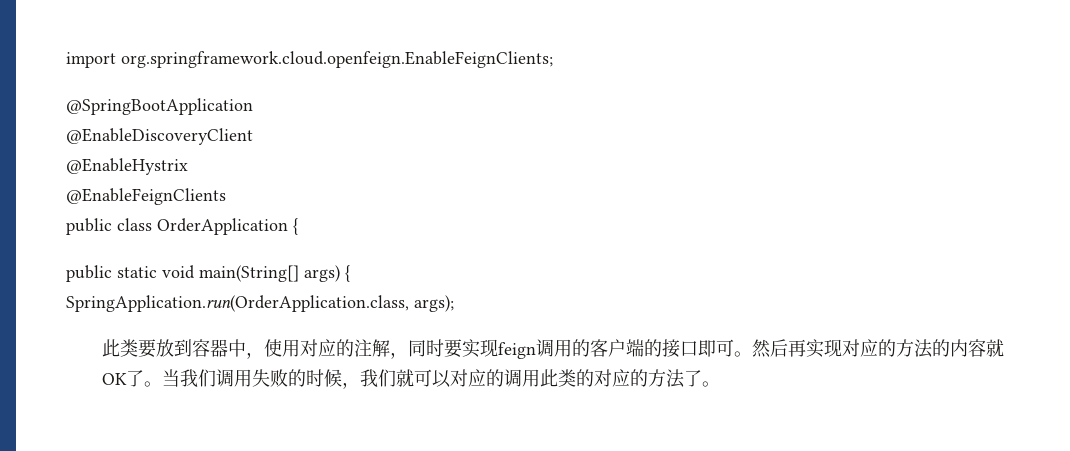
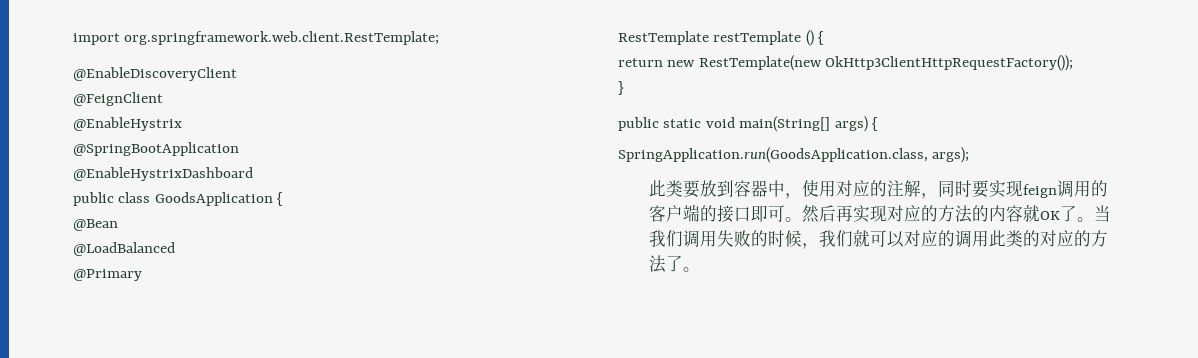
- import org.springframework.cloud.openfeign.EnableFeignClients;
+ import org.springframework.web.client.RestTemplate;
+ @EnableDiscoveryClient
+ @FeignClient
+ @EnableHystrix
  @SpringBootApplication
- @EnableDiscoveryClient
- @EnableHystrix
- @EnableFeignClients
+ @EnableHystrixDashboard
- public class OrderApplication {
+ public class GoodsApplication {
+ @Bean
+ @LoadBalanced
+ @Primary
+ RestTemplate restTemplate () {
+ return new RestTemplate(new OkHttp3ClientHttpRequestFactory());
+ }
- SpringApplication.run(OrderApplication.class, args);
+ SpringApplication.run(GoodsApplication.class, args);

